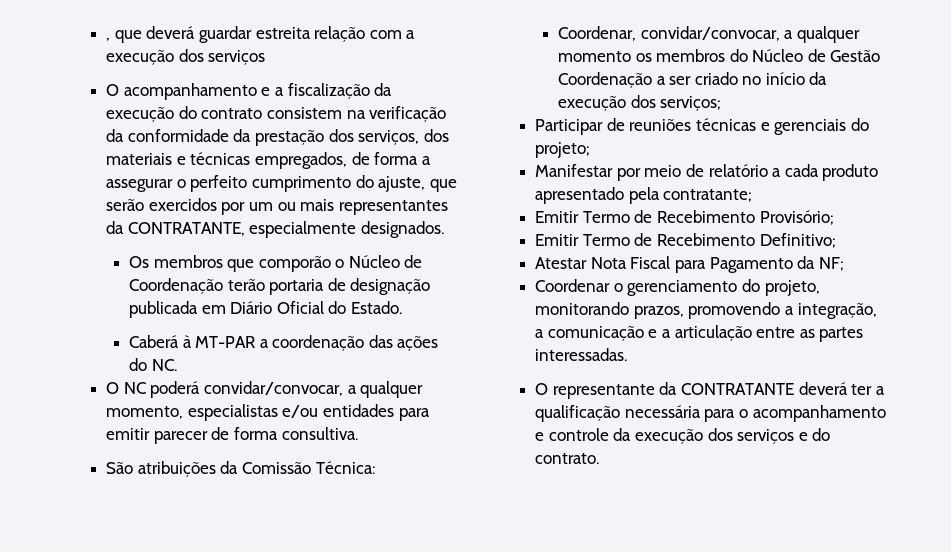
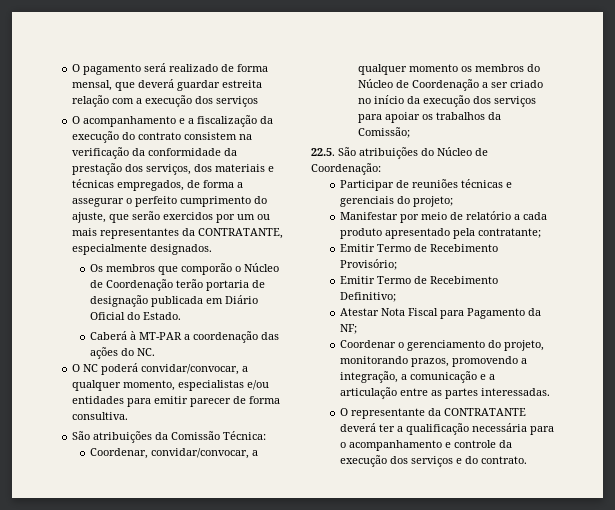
- , que deverá guardar estreita relação com a execução dos serviços
+ O pagamento será realizado de forma mensal, que deverá guardar estreita relação com a execução dos serviços
- Coordenar, convidar/convocar, a qualquer momento os membros do Núcleo de Gestão Coordenação a ser criado no início da execução dos serviços;
+ Coordenar, convidar/convocar, a qualquer momento os membros do Núcleo de Coordenação a ser criado no início da execução dos serviços para apoiar os trabalhos da Comissão;
+ 22.5. São atribuições do Núcleo de Coordenação:

